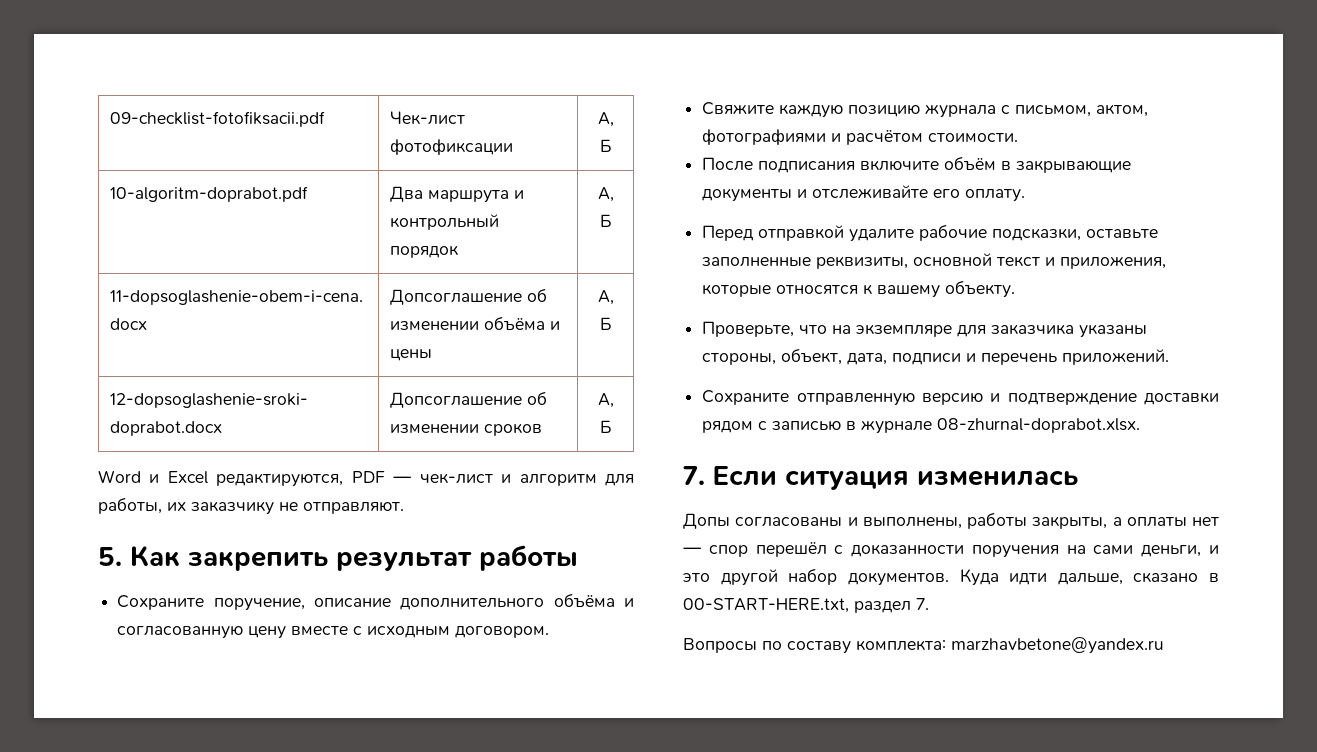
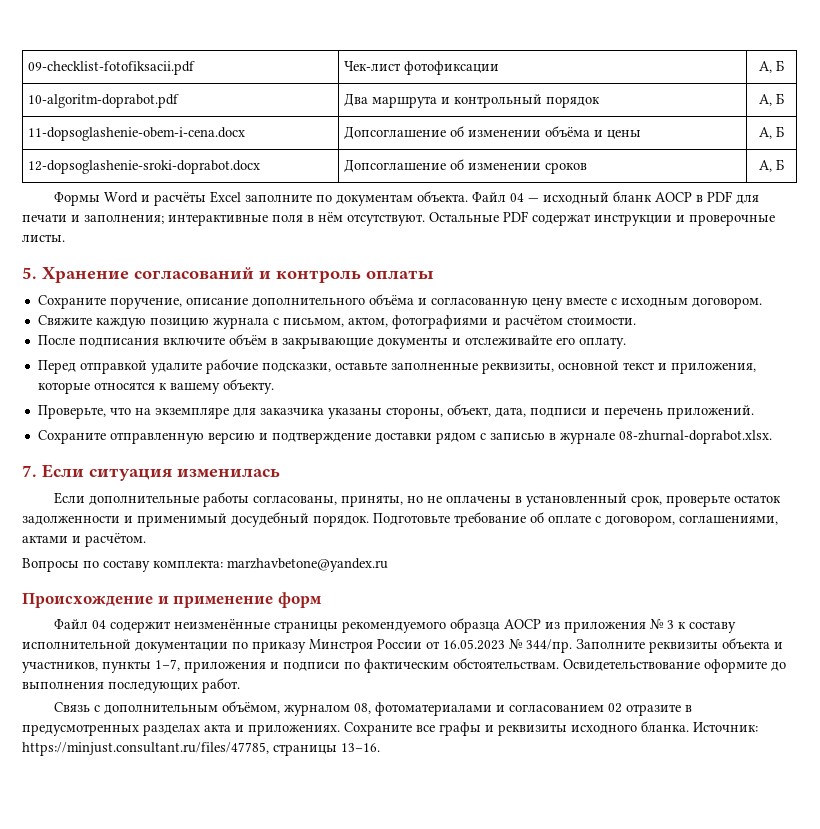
- Word и Excel редактируются, PDF — чек-лист и алгоритм для работы, их заказчику не отправляют.
- 5. Как закрепить результат работы
+ Формы Word и расчёты Excel заполните по документам объекта. Файл 04 — исходный бланк АОСР в PDF для печати и заполнения; интерактивные поля в нём отсутствуют. Остальные PDF содержат инструкции и проверочные листы.
+ 5. Хранение согласований и контроль оплаты
- Допы согласованы и выполнены, работы закрыты, а оплаты нет — спор перешёл с доказанности поручения на сами деньги, и это другой набор документов. Куда идти дальше, сказано в 00-START-HERE.txt, раздел 7.
+ Если дополнительные работы согласованы, приняты, но не оплачены в установленный срок, проверьте остаток задолженности и применимый досудебный порядок. Подготовьте требование об оплате с договором, соглашениями, актами и расчётом.
+ Происхождение и применение форм
+ Файл 04 содержит неизменённые страницы рекомендуемого образца АОСР из приложения № 3 к составу исполнительной документации по приказу Минстроя России от 16.05.2023 № 344/пр. Заполните реквизиты объекта и участников, пункты 1–7, приложения и подписи по фактическим обстоятельствам. Освидетельствование оформите до выполнения последующих работ.
+ Связь с дополнительным объёмом, журналом 08, фотоматериалами и согласованием 02 отразите в предусмотренных разделах акта и приложениях. Сохраните все графы и реквизиты исходного бланка. Источник: https://minjust.consultant.ru/files/47785, страницы 13–16.

